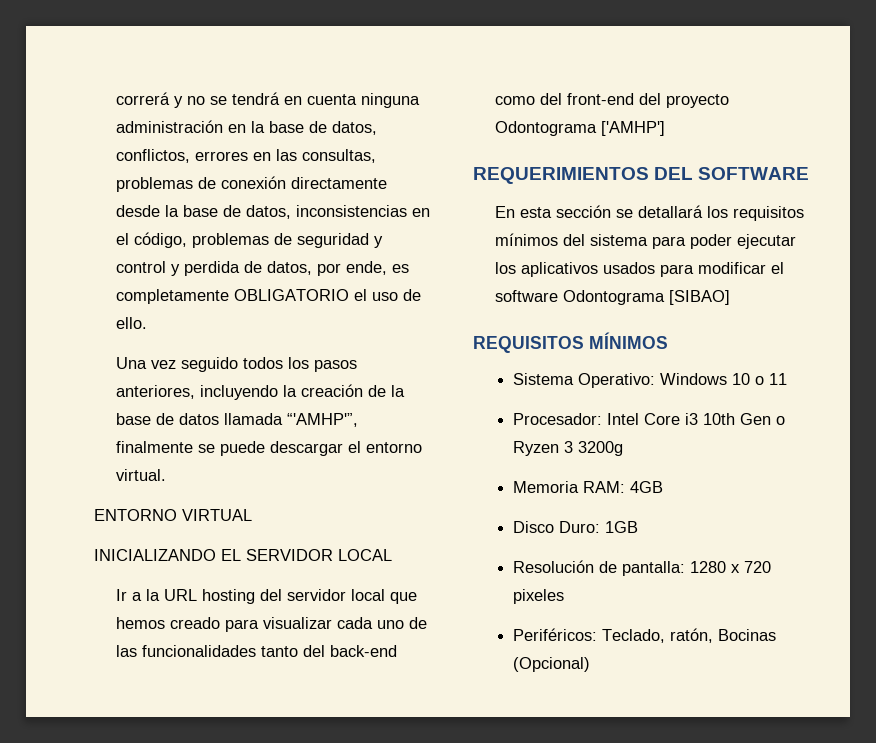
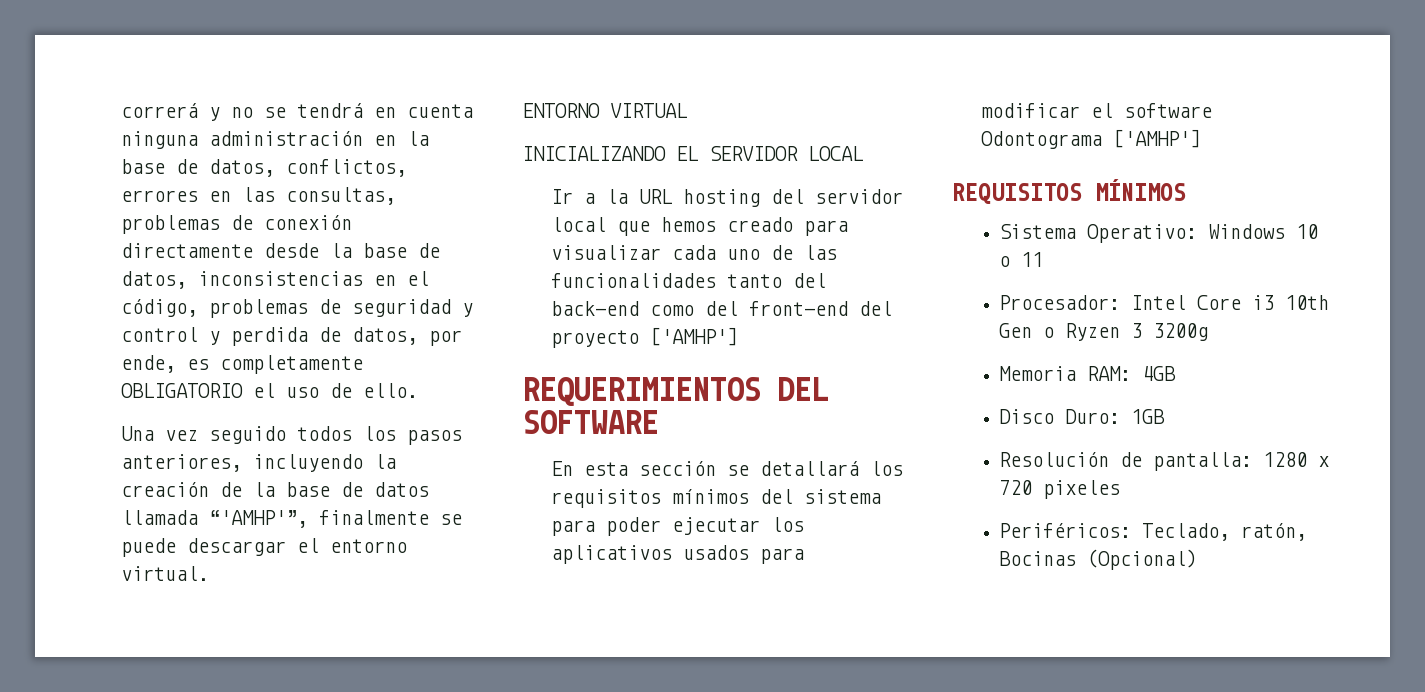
- Ir a la URL hosting del servidor local que hemos creado para visualizar cada uno de las funcionalidades tanto del back-end como del front-end del proyecto Odontograma ['AMHP']
+ Ir a la URL hosting del servidor local que hemos creado para visualizar cada uno de las funcionalidades tanto del back-end como del front-end del proyecto ['AMHP']
- En esta sección se detallará los requisitos mínimos del sistema para poder ejecutar los aplicativos usados para modificar el software Odontograma [SIBAO]
+ En esta sección se detallará los requisitos mínimos del sistema para poder ejecutar los aplicativos usados para modificar el software Odontograma ['AMHP']

